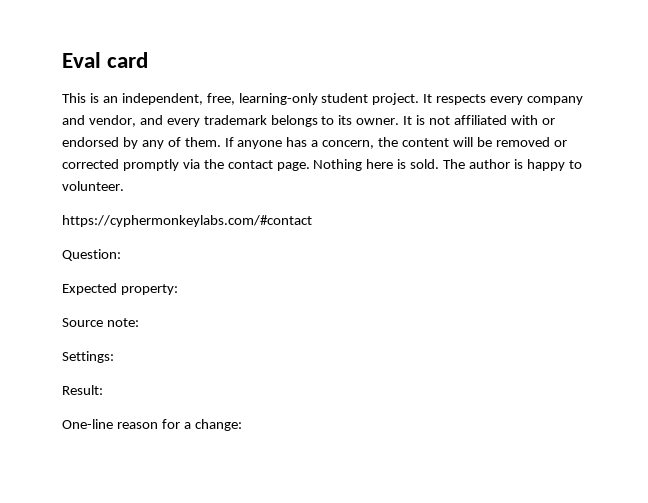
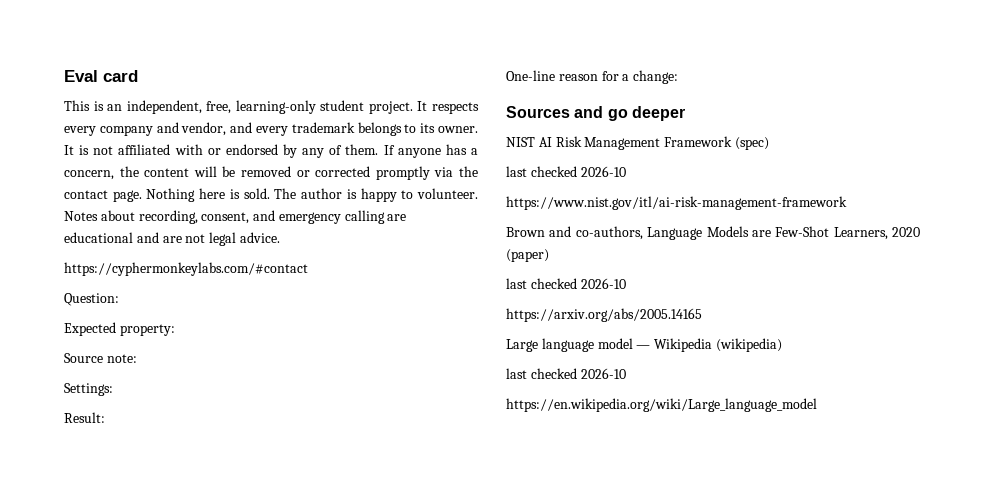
+ Notes about recording, consent, and emergency calling are educational and are not legal advice.
+ Sources and go deeper
+ NIST AI Risk Management Framework (spec)
+ last checked 2026-10
+ https://www.nist.gov/itl/ai-risk-management-framework
+ Brown and co-authors, Language Models are Few-Shot Learners, 2020 (paper)
+ last checked 2026-10
+ https://arxiv.org/abs/2005.14165
+ Large language model — Wikipedia (wikipedia)
+ last checked 2026-10
+ https://en.wikipedia.org/wiki/Large_language_model

